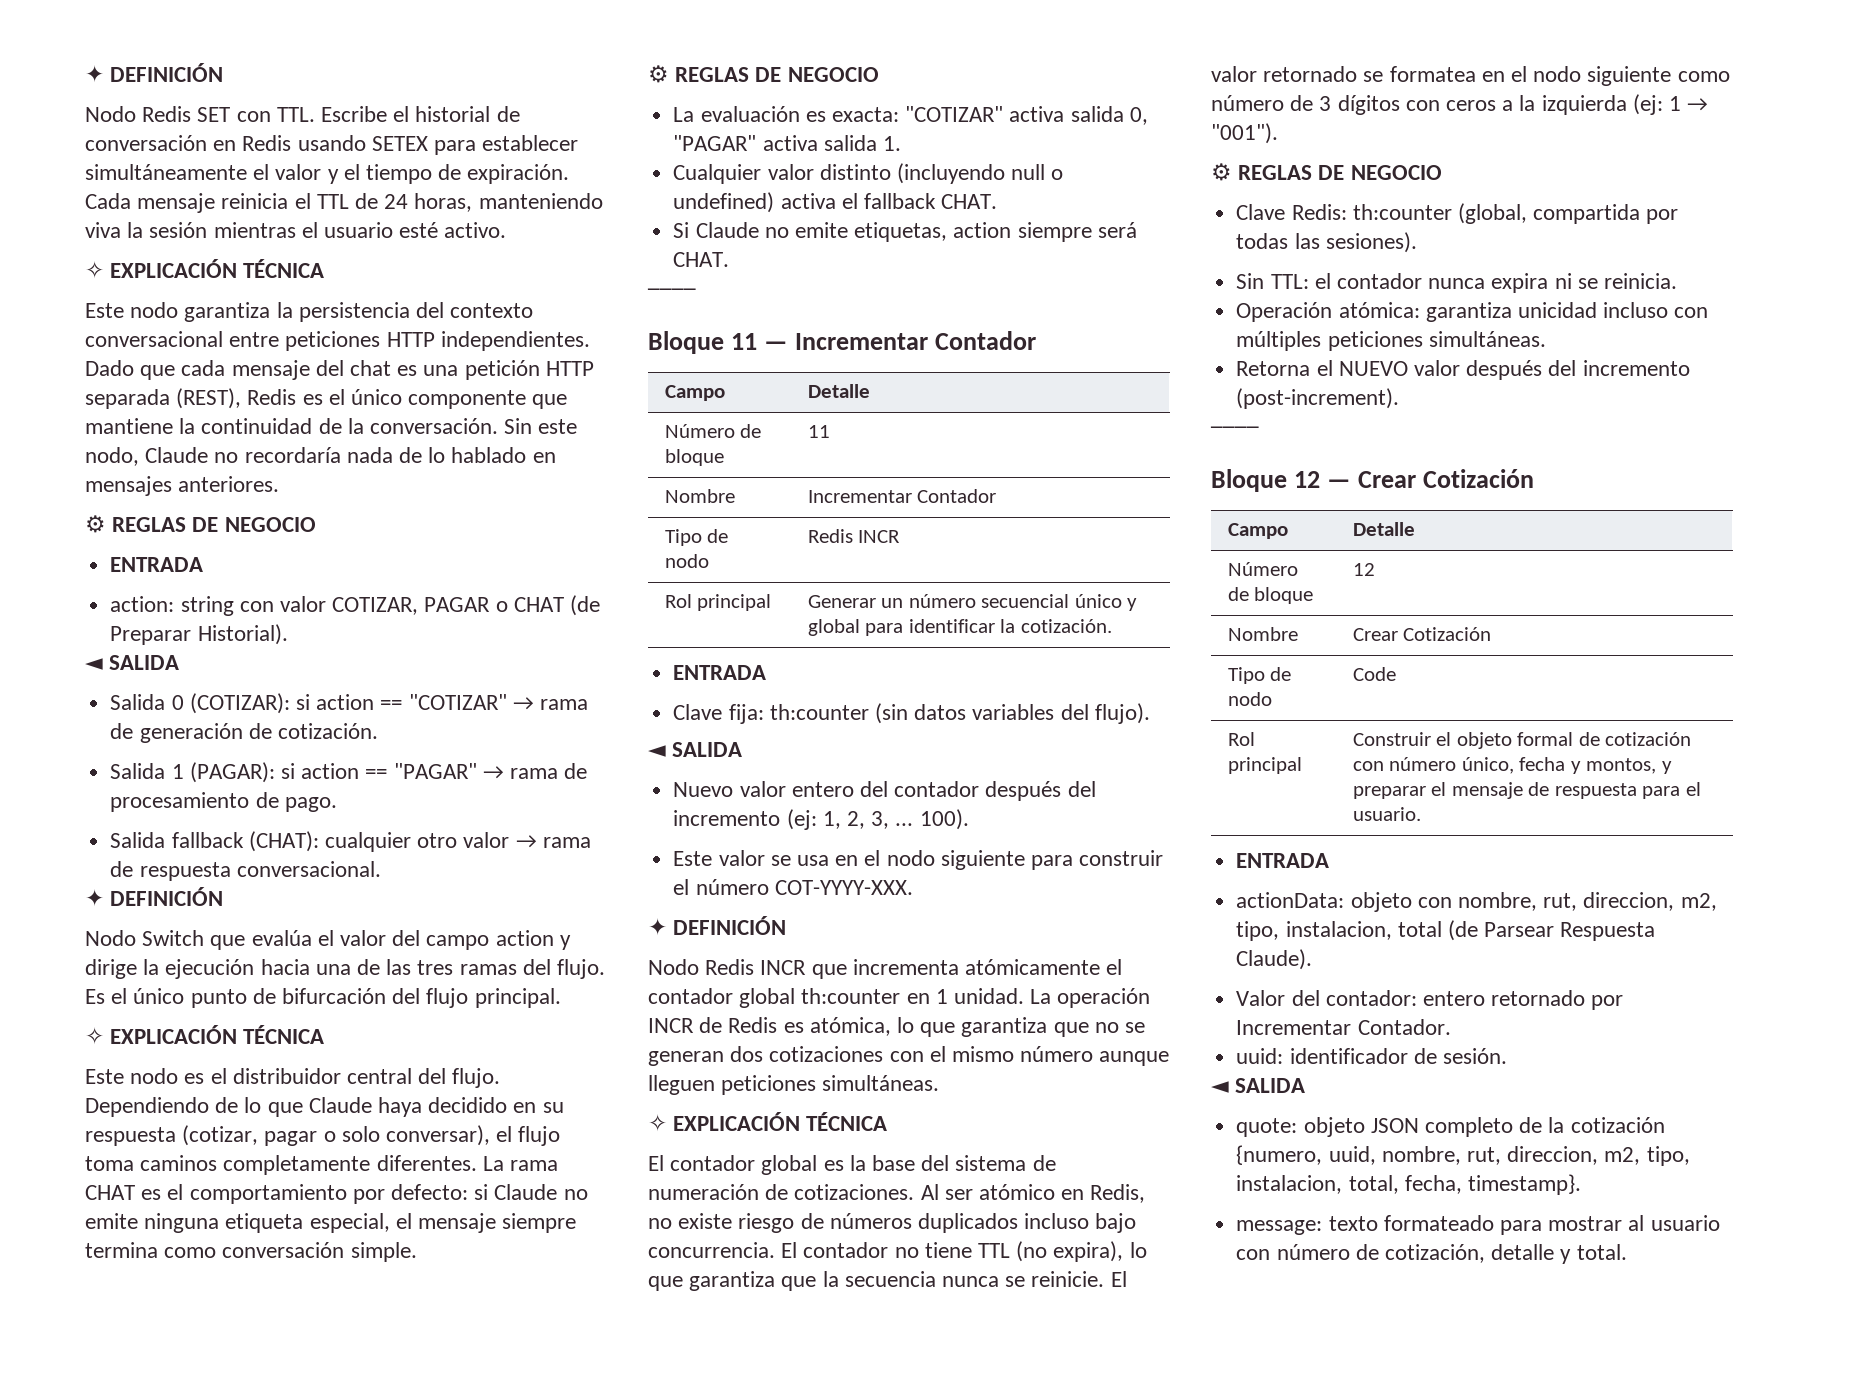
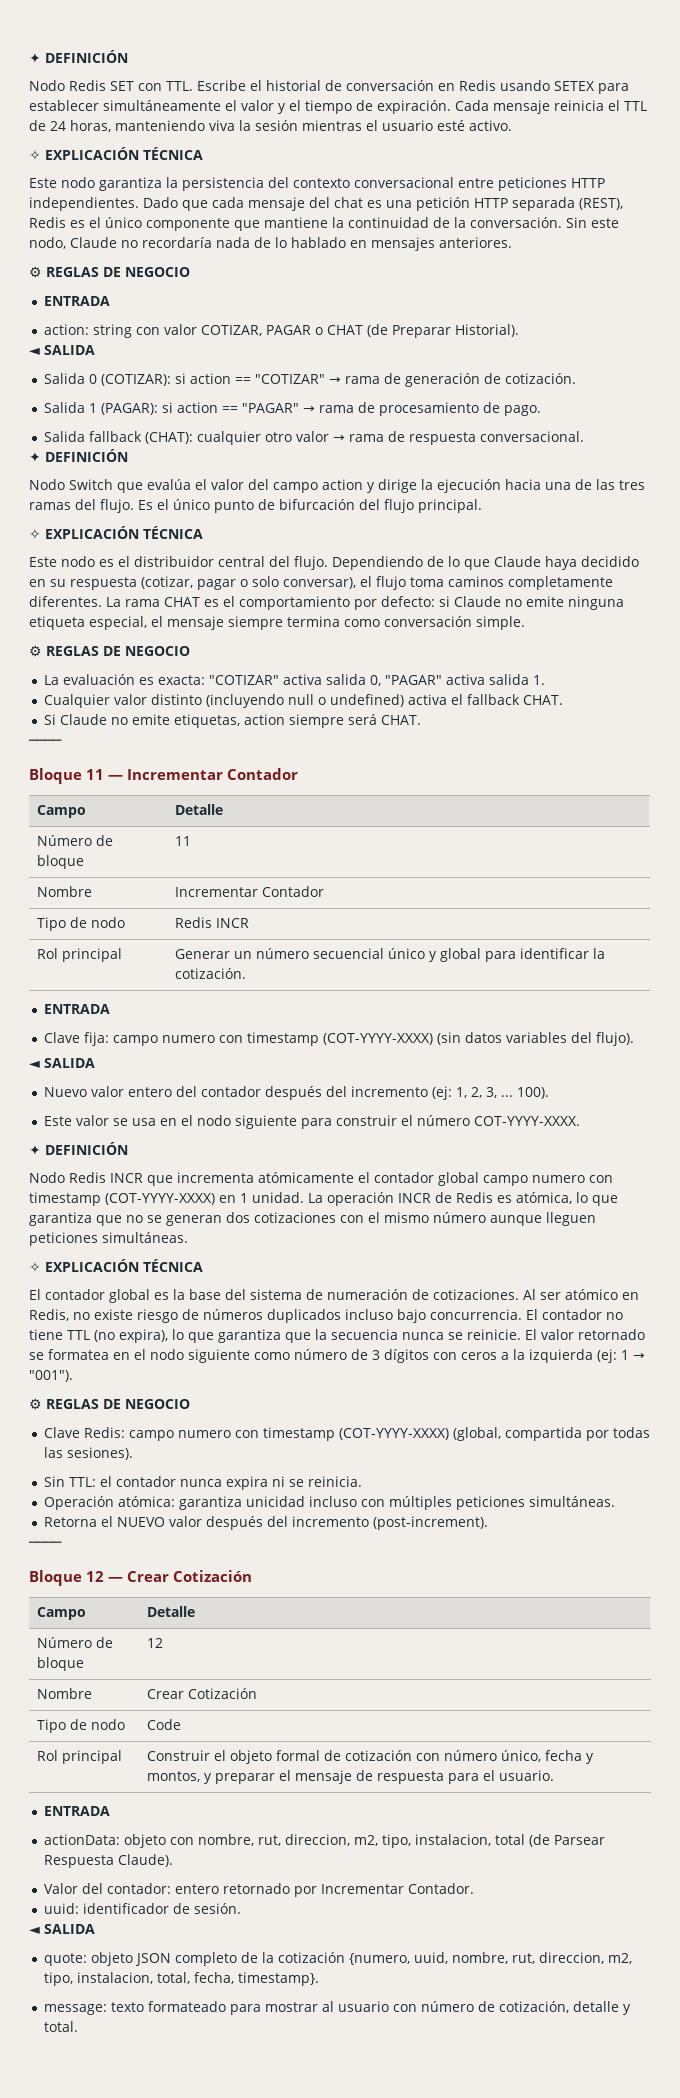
- Clave fija: th:counter (sin datos variables del flujo).
+ Clave fija: campo numero con timestamp (COT-YYYY-XXXX) (sin datos variables del flujo).
- Este valor se usa en el nodo siguiente para construir el número COT-YYYY-XXX.
+ Este valor se usa en el nodo siguiente para construir el número COT-YYYY-XXXX.
- Nodo Redis INCR que incrementa atómicamente el contador global th:counter en 1 unidad.
+ Nodo Redis INCR que incrementa atómicamente el contador global campo numero con timestamp (COT-YYYY-XXXX) en 1 unidad.
- Clave Redis: th:counter (global, compartida por todas las sesiones).
+ Clave Redis: campo numero con timestamp (COT-YYYY-XXXX) (global, compartida por todas las sesiones).

